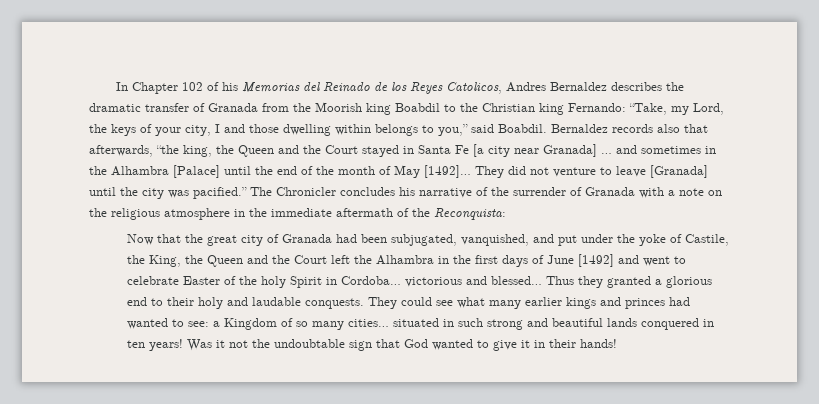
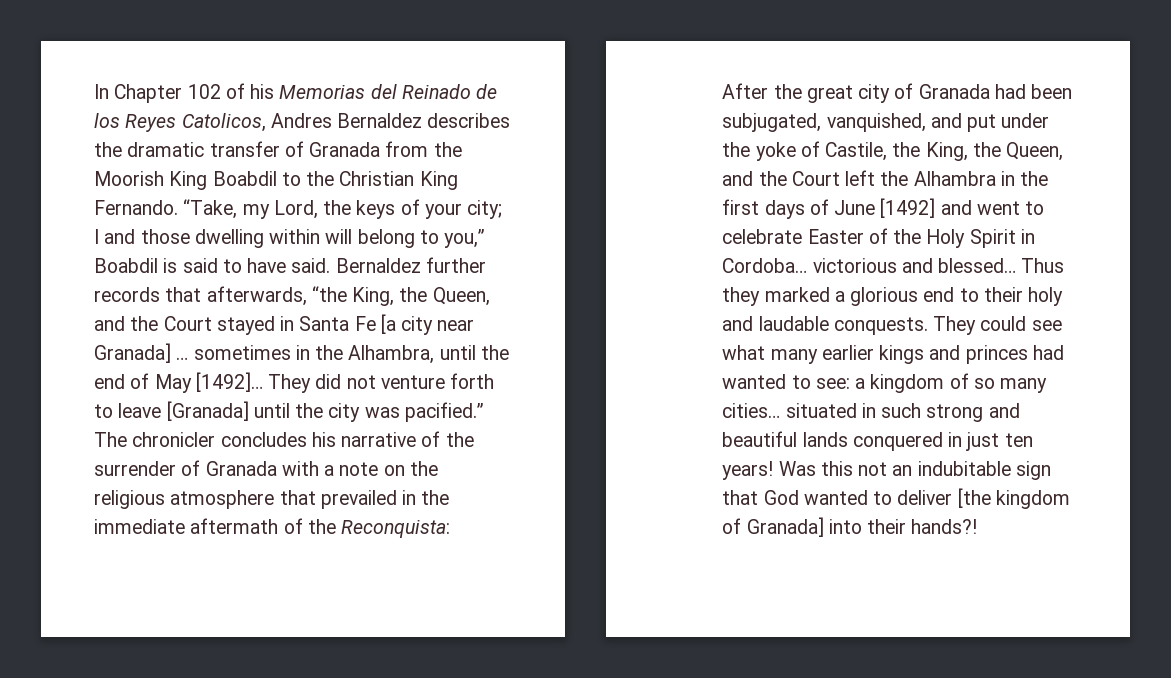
- In Chapter 102 of his Memorias del Reinado de los Reyes Catolicos, Andres Bernaldez describes the dramatic transfer of Granada from the Moorish king Boabdil to the Christian king Fernando: “Take, my Lord, the keys of your city, I and those dwelling within belongs to you,” said Boabdil. Bernaldez records also that afterwards, “the king, the Queen and the Court stayed in Santa Fe [a city near Granada] … and sometimes in the Alhambra [Palace] until the end of the month of May [1492]…
+ In Chapter 102 of his Memorias del Reinado de los Reyes Catolicos, Andres Bernaldez describes the dramatic transfer of Granada from the Moorish King Boabdil to the Christian King Fernando. “Take, my Lord, the keys of your city; I and those dwelling within will belong to you,” Boabdil is said to have said. Bernaldez further records that afterwards, “the King, the Queen, and the Court stayed in Santa Fe [a city near Granada] … sometimes in the Alhambra, until the end of May [1492]…
- They did not venture to leave [Granada] until the city was pacified.”
+ They did not venture forth to leave [Granada] until the city was pacified.”
- The Chronicler concludes his narrative of the surrender of Granada with a note on the religious atmosphere in the immediate aftermath of the Reconquista:
+ The chronicler concludes his narrative of the surrender of Granada with a note on the religious atmosphere that prevailed in the immediate aftermath of the Reconquista:
- Now that the great city of Granada had been subjugated, vanquished, and put under the yoke of Castile, the King, the Queen and the Court left the Alhambra in the first days of June [1492] and went to celebrate Easter of the holy Spirit in Cordoba… victorious and blessed…
+ After the great city of Granada had been subjugated, vanquished, and put under the yoke of Castile, the King, the Queen, and the Court left the Alhambra in the first days of June [1492] and went to celebrate Easter of the Holy Spirit in Cordoba… victorious and blessed…
- Thus they granted a glorious end to their holy and laudable conquests.
+ Thus they marked a glorious end to their holy and laudable conquests.
- They could see what many earlier kings and princes had wanted to see: a Kingdom of so many cities… situated in such strong and beautiful lands conquered in ten years!
+ They could see what many earlier kings and princes had wanted to see: a kingdom of so many cities… situated in such strong and beautiful lands conquered in just ten years!
- Was it not the undoubtable sign that God wanted to give it in their hands!
+ Was this not an indubitable sign that God wanted to deliver [the kingdom of Granada] into their hands?!

